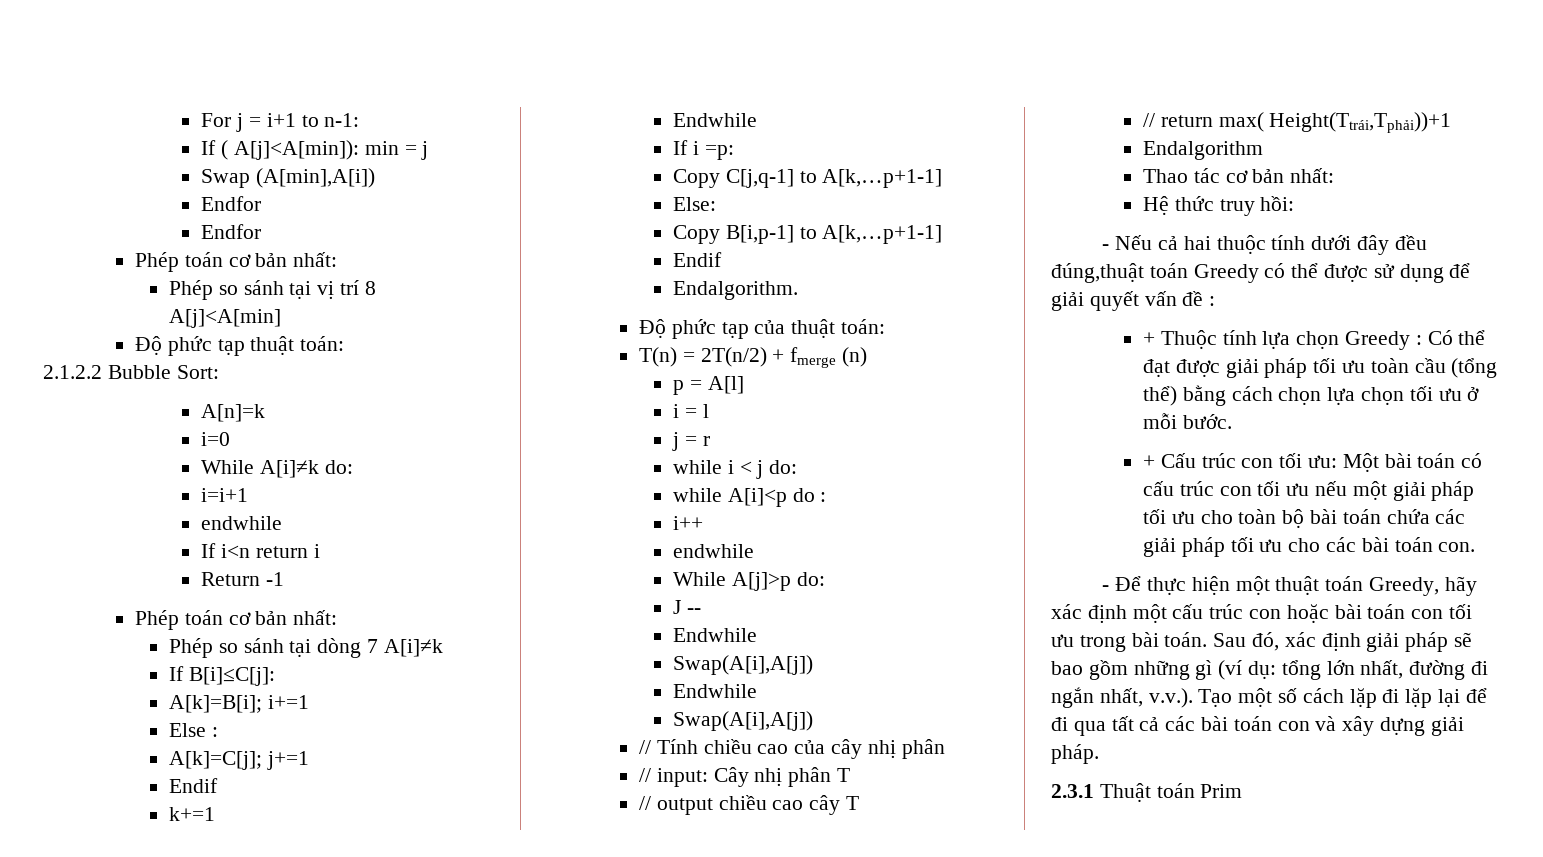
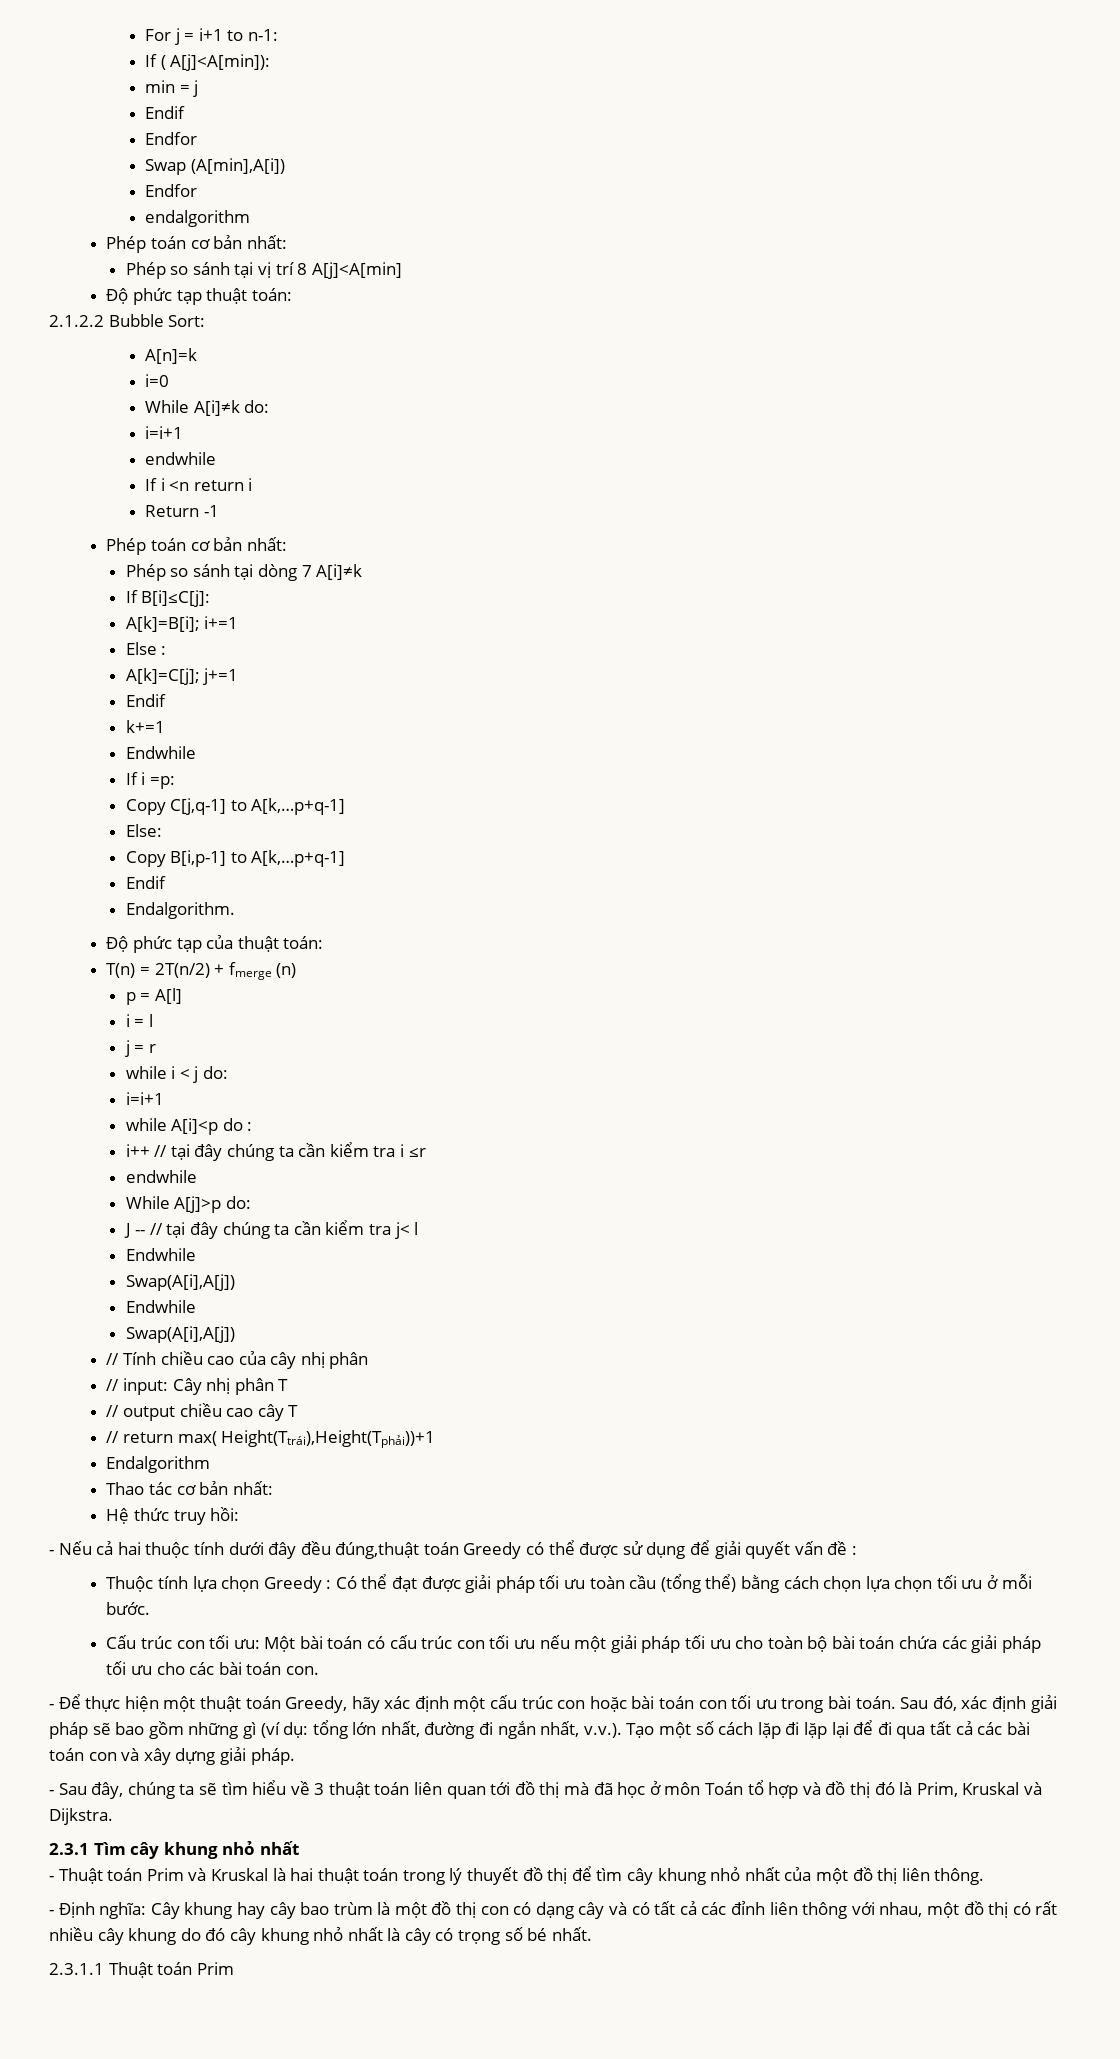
- If ( A[j]<A[min]): min = j
+ If ( A[j]<A[min]):
+ min = j
+ Endif
+ Endfor
  Swap (A[min],A[i])
  Endfor
- Endfor
+ endalgorithm
- If i<n return i
+ If i <n return i
- Copy C[j,q-1] to A[k,…p+1-1]
+ Copy C[j,q-1] to A[k,…p+q-1]
- Copy B[i,p-1] to A[k,…p+1-1]
+ Copy B[i,p-1] to A[k,…p+q-1]
  while i < j do:
+ i=i+1
- i++
+ i++ // tại đây chúng ta cần kiểm tra i ≤r
- J --
+ J -- // tại đây chúng ta cần kiểm tra j< l
- // return max( Height(Ttrái,Tphải))+1
+ // return max( Height(Ttrái),Height(Tphải))+1
- + Thuộc tính lựa chọn Greedy : Có thể đạt được giải pháp tối ưu toàn cầu (tổng thể) bằng cách chọn lựa chọn tối ưu ở mỗi bước.
+ Thuộc tính lựa chọn Greedy : Có thể đạt được giải pháp tối ưu toàn cầu (tổng thể) bằng cách chọn lựa chọn tối ưu ở mỗi bước.
- + Cấu trúc con tối ưu: Một bài toán có cấu trúc con tối ưu nếu một giải pháp tối ưu cho toàn bộ bài toán chứa các giải pháp tối ưu cho các bài toán con.
+ Cấu trúc con tối ưu: Một bài toán có cấu trúc con tối ưu nếu một giải pháp tối ưu cho toàn bộ bài toán chứa các giải pháp tối ưu cho các bài toán con.
- 2.3.1 Thuật toán Prim
+ - Sau đây, chúng ta sẽ tìm hiểu về 3 thuật toán liên quan tới đồ thị mà đã học ở môn Toán tổ hợp và đồ thị đó là Prim, Kruskal và Dijkstra.
+ 2.3.1 Tìm cây khung nhỏ nhất
+ - Thuật toán Prim và Kruskal là hai thuật toán trong lý thuyết đồ thị để tìm cây khung nhỏ nhất của một đồ thị liên thông.
+ - Định nghĩa: Cây khung hay cây bao trùm là một đồ thị con có dạng cây và có tất cả các đỉnh liên thông với nhau, một đồ thị có rất nhiều cây khung do đó cây khung nhỏ nhất là cây có trọng số bé nhất.
+ 2.3.1.1 Thuật toán Prim

